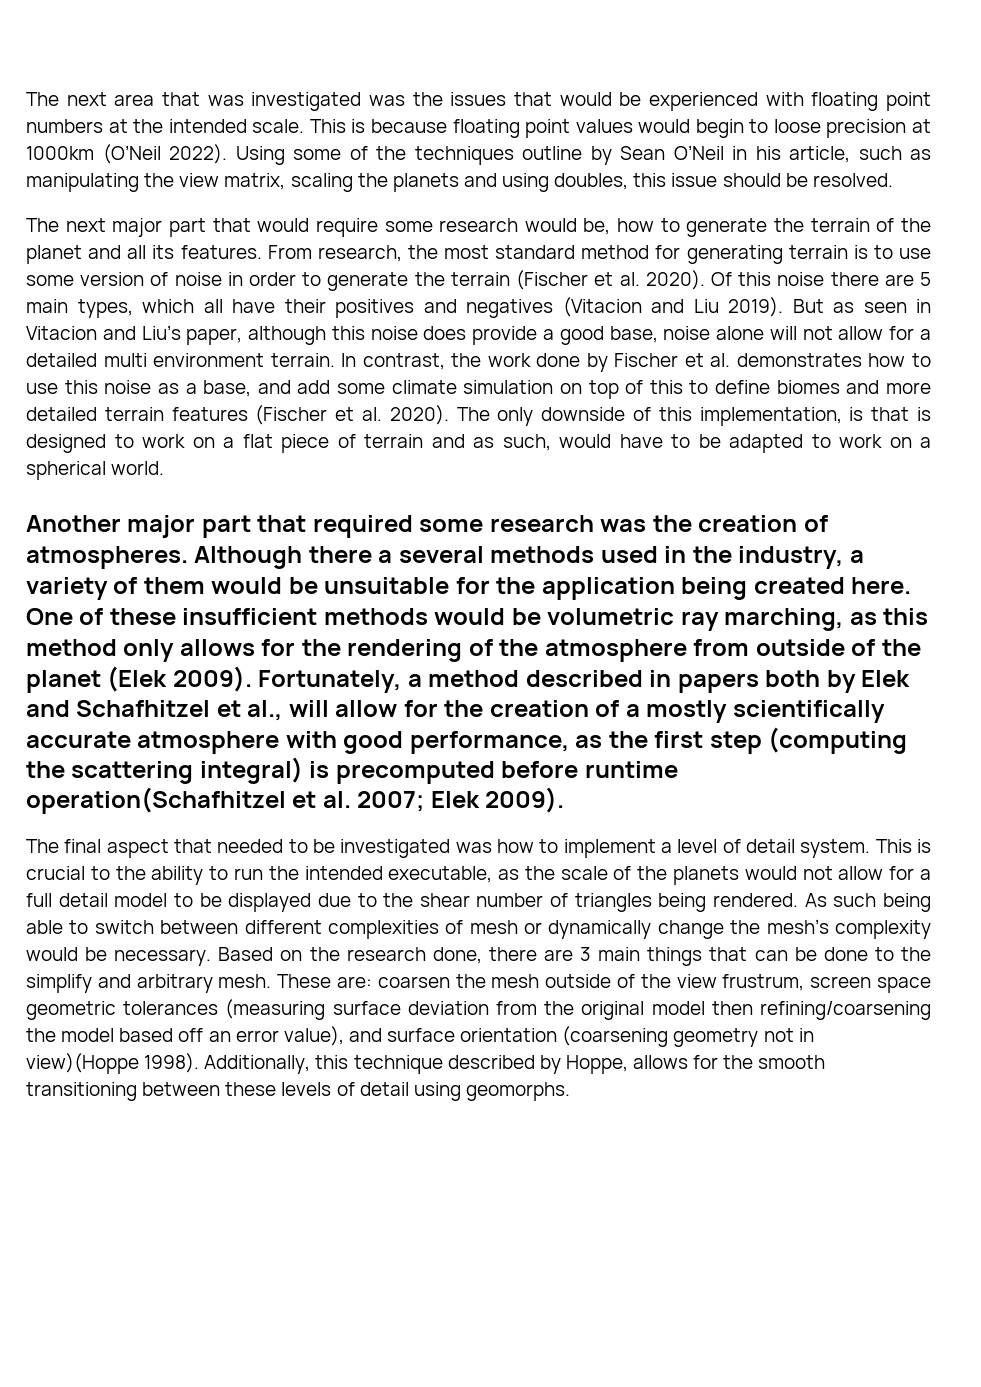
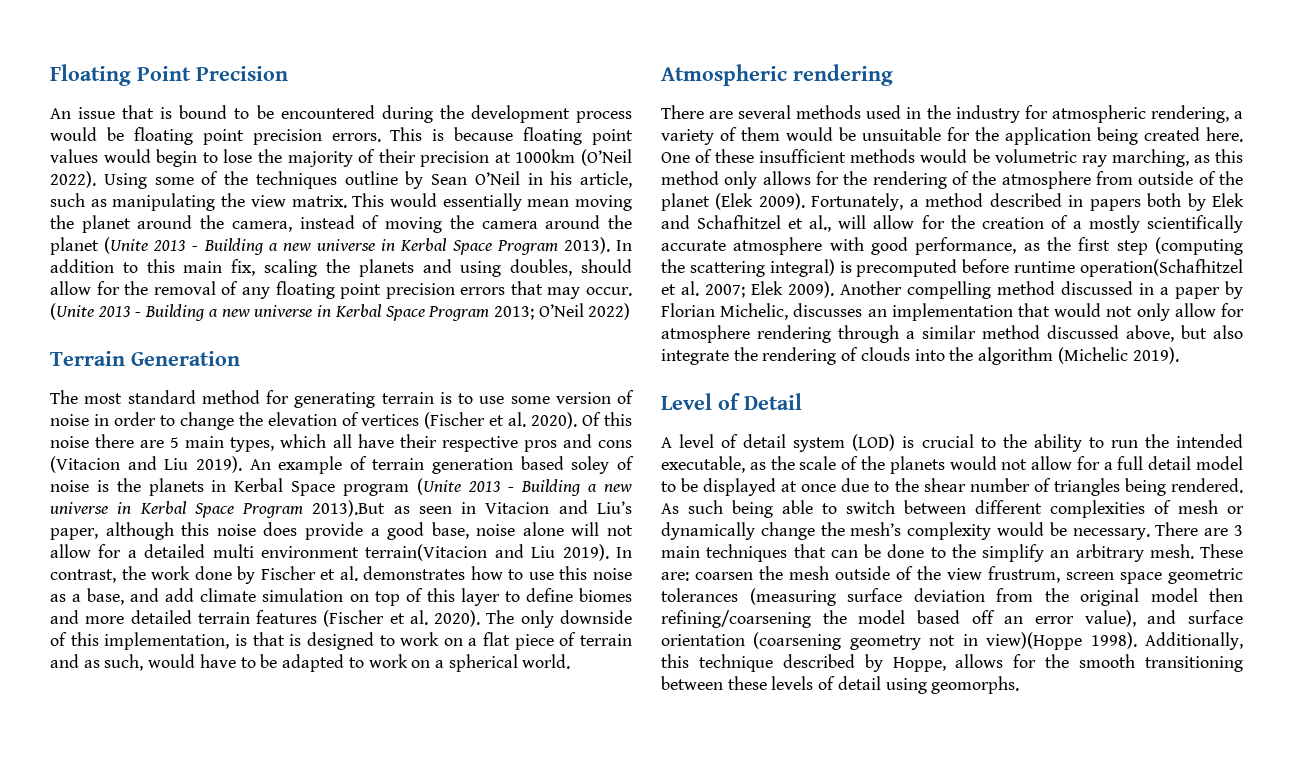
- The next area that was investigated was the issues that would be experienced with floating point numbers at the intended scale.
+ Floating Point Precision
+ An issue that is bound to be encountered during the development process would be floating point precision errors.
- This is because floating point values would begin to loose precision at 1000km (O’Neil 2022).
+ This is because floating point values would begin to lose the majority of their precision at 1000km (O’Neil 2022).
- Using some of the techniques outline by Sean O’Neil in his article, such as manipulating the view matrix, scaling the planets and using doubles, this issue should be resolved.
- The next major part that would require some research would be, how to generate the terrain of the planet and all its features. From research, the most standard method for generating terrain is to use some version of noise in order to generate the terrain (Fischer et al. 2020).
+ Using some of the techniques outline by Sean O’Neil in his article, such as manipulating the view matrix. This would essentially mean moving the planet around the camera, instead of moving the camera around the planet (Unite 2013 - Building a new universe in Kerbal Space Program 2013). In addition to this main fix, scaling the planets and using doubles, should allow for the removal of any floating point precision errors that may occur. (Unite 2013 - Building a new universe in Kerbal Space Program 2013; O’Neil 2022)
+ Terrain Generation
+ The most standard method for generating terrain is to use some version of noise in order to change the elevation of vertices (Fischer et al. 2020).
- Of this noise there are 5 main types, which all have their positives and negatives (Vitacion and Liu 2019). But as seen in Vitacion and Liu’s paper, although this noise does provide a good base, noise alone will not allow for a detailed multi environment terrain.
+ Of this noise there are 5 main types, which all have their respective pros and cons (Vitacion and Liu 2019). An example of terrain generation based soley of noise is the planets in Kerbal Space program (Unite 2013 - Building a new universe in Kerbal Space Program 2013).But as seen in Vitacion and Liu’s paper, although this noise does provide a good base, noise alone will not allow for a detailed multi environment terrain(Vitacion and Liu 2019).
- In contrast, the work done by Fischer et al. demonstrates how to use this noise as a base, and add some climate simulation on top of this to define biomes and more detailed terrain features (Fischer et al. 2020).
+ In contrast, the work done by Fischer et al. demonstrates how to use this noise as a base, and add climate simulation on top of this layer to define biomes and more detailed terrain features (Fischer et al. 2020).
- Another major part that required some research was the creation of atmospheres. Although there a several methods used in the industry, a variety of them would be unsuitable for the application being created here.
+ Atmospheric rendering
+ There are several methods used in the industry for atmospheric rendering, a variety of them would be unsuitable for the application being created here.
- Elek 2009).
- The final aspect that needed to be investigated was how to implement a level of detail system. This is crucial to the ability to run the intended executable, as the scale of the planets would not allow for a full detail model to be displayed due to the shear number of triangles being rendered.
+ Elek 2009). Another compelling method discussed in a paper by Florian Michelic, discusses an implementation that would not only allow for atmosphere rendering through a similar method discussed above, but also integrate the rendering of clouds into the algorithm (Michelic 2019).
+ Level of Detail
+ A level of detail system (LOD) is crucial to the ability to run the intended executable, as the scale of the planets would not allow for a full detail model to be displayed at once due to the shear number of triangles being rendered.
- Based on the research done, there are 3 main things that can be done to the simplify and arbitrary mesh.
+ There are 3 main techniques that can be done to the simplify an arbitrary mesh.

